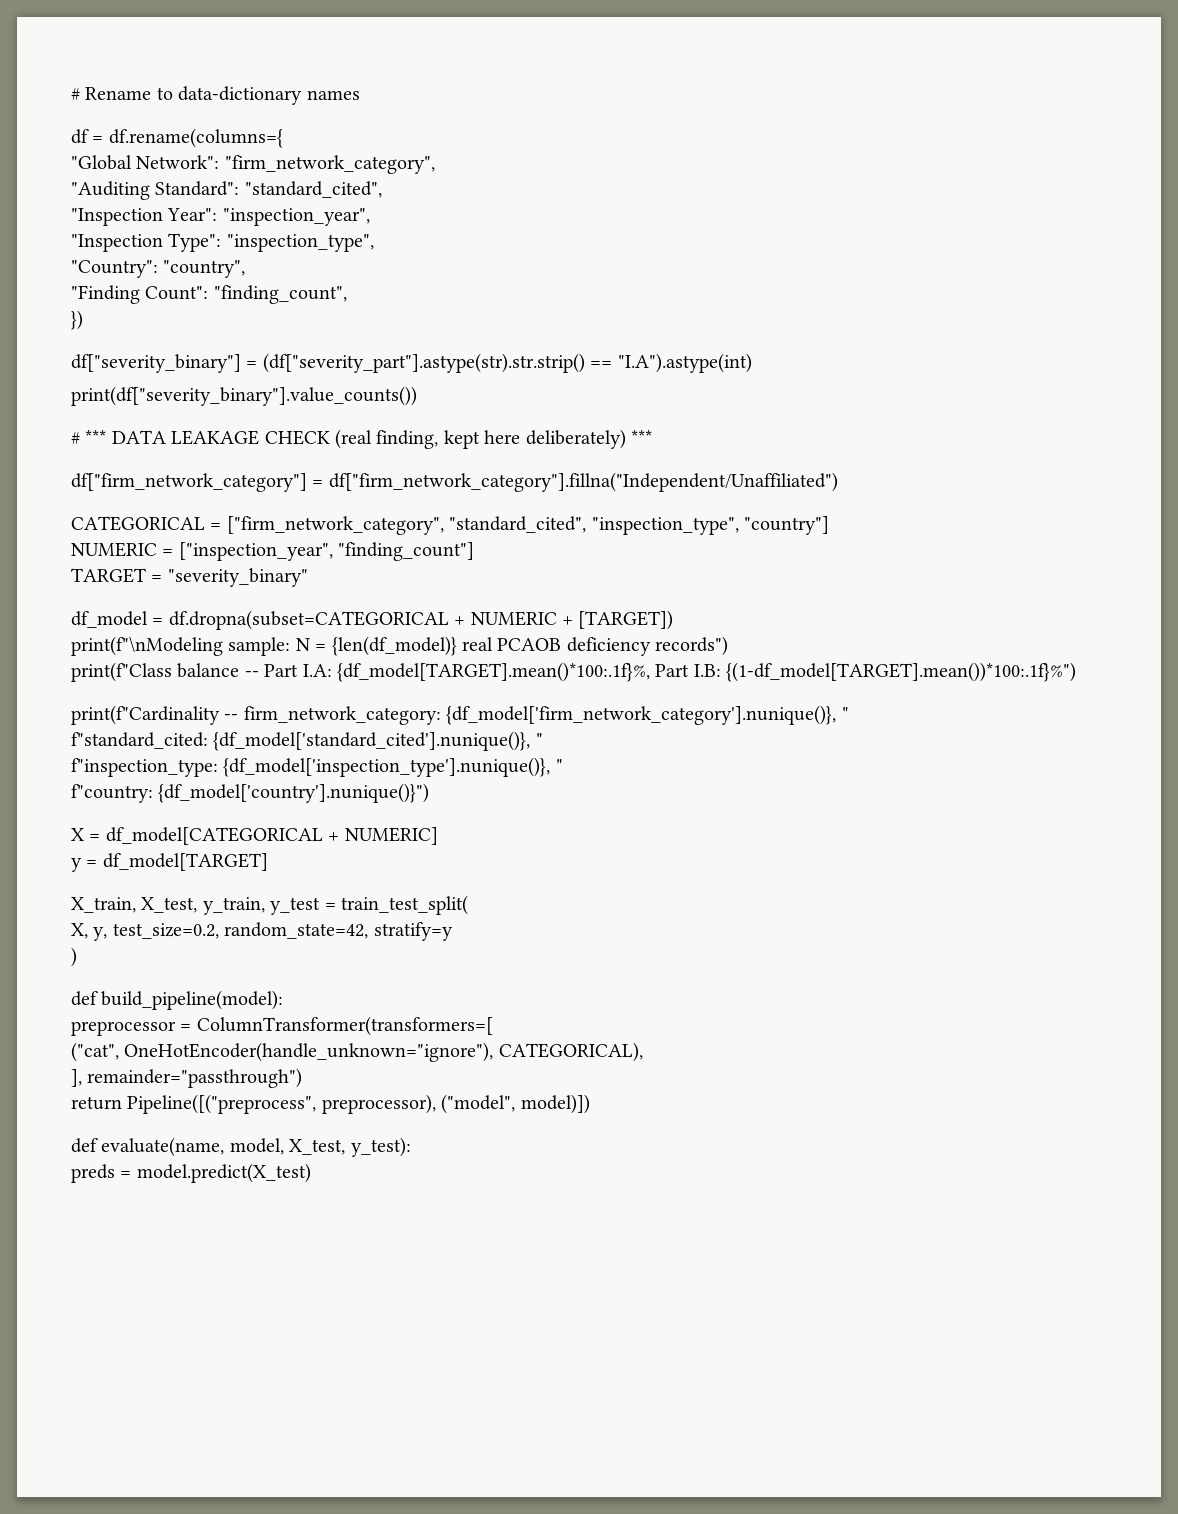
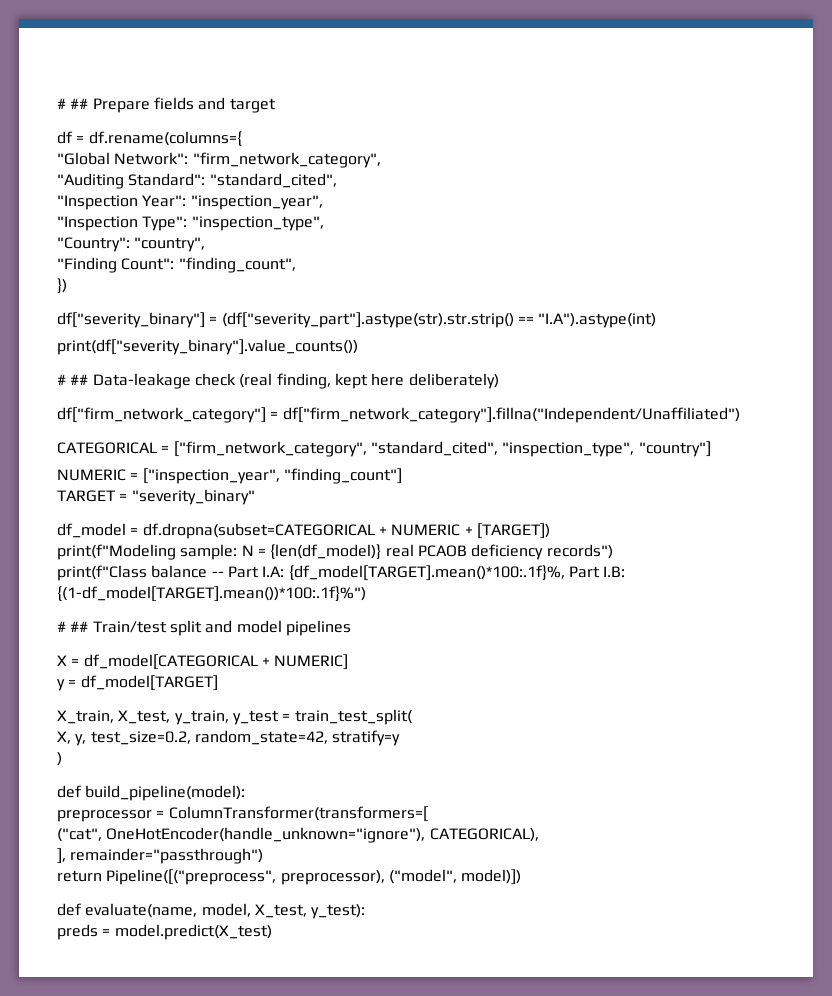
- # Rename to data-dictionary names
+ # ## Prepare fields and target
- # *** DATA LEAKAGE CHECK (real finding, kept here deliberately) ***
+ # ## Data-leakage check (real finding, kept here deliberately)
- print(f"\nModeling sample: N = {len(df_model)} real PCAOB deficiency records")
+ print(f"Modeling sample: N = {len(df_model)} real PCAOB deficiency records")
- print(f"Cardinality -- firm_network_category: {df_model['firm_network_category'].nunique()}, "
- f"standard_cited: {df_model['standard_cited'].nunique()}, "
- f"inspection_type: {df_model['inspection_type'].nunique()}, "
- f"country: {df_model['country'].nunique()}")
+ # ## Train/test split and model pipelines

